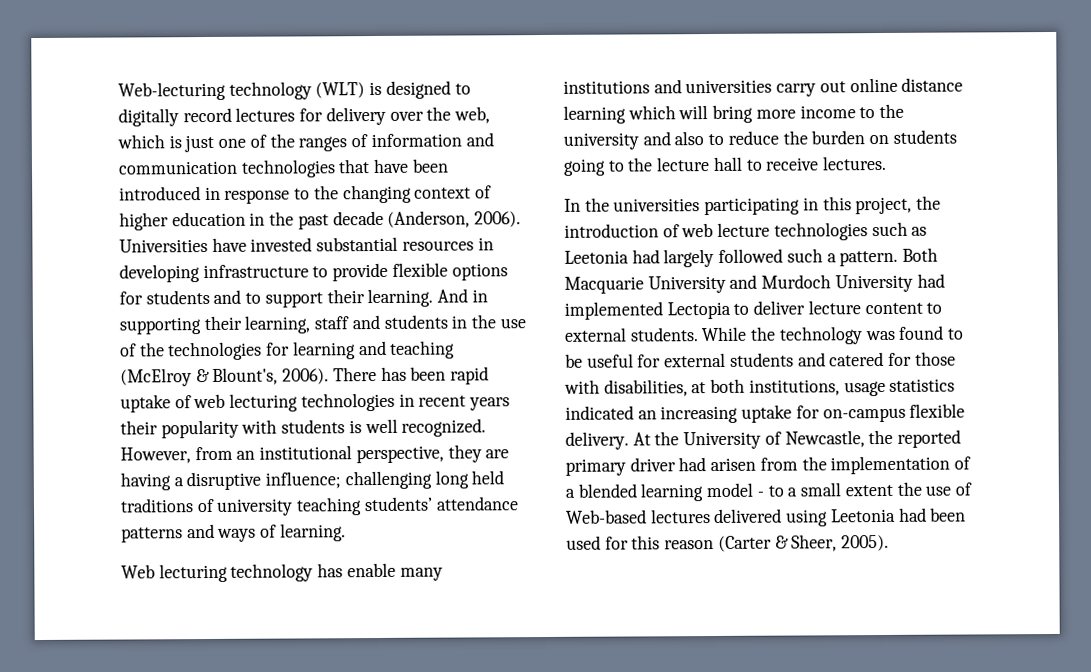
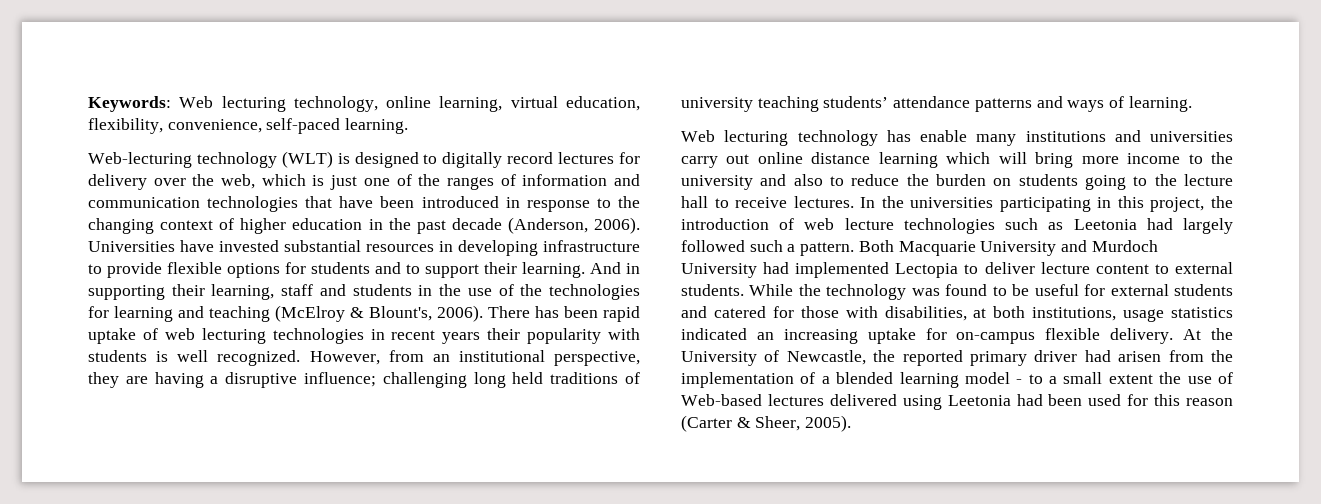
+ Keywords: Web lecturing technology, online learning, virtual education, flexibility, convenience, self-paced learning.
- Web lecturing technology has enable many institutions and universities carry out online distance learning which will bring more income to the university and also to reduce the burden on students going to the lecture hall to receive lectures.
- In the universities participating in this project, the introduction of web lecture technologies such as Leetonia had largely followed such a pattern.
+ Web lecturing technology has enable many institutions and universities carry out online distance learning which will bring more income to the university and also to reduce the burden on students going to the lecture hall to receive lectures. In the universities participating in this project, the introduction of web lecture technologies such as Leetonia had largely followed such a pattern.

